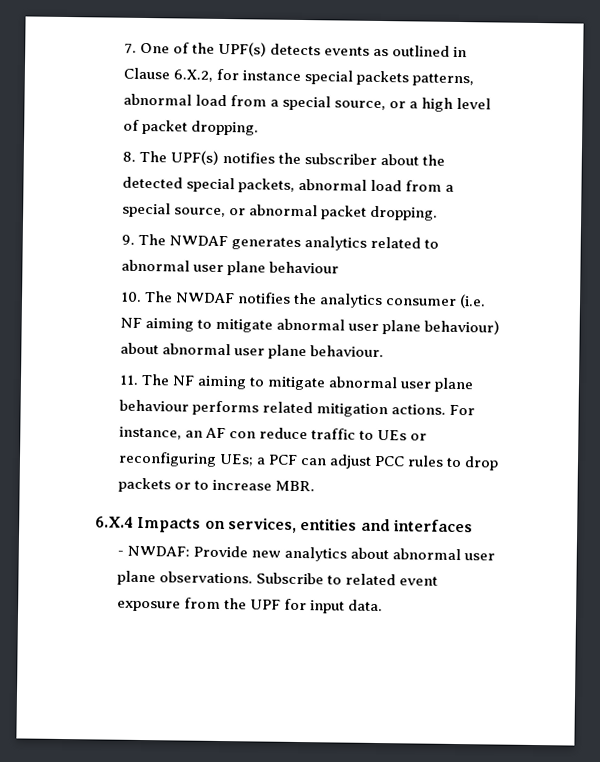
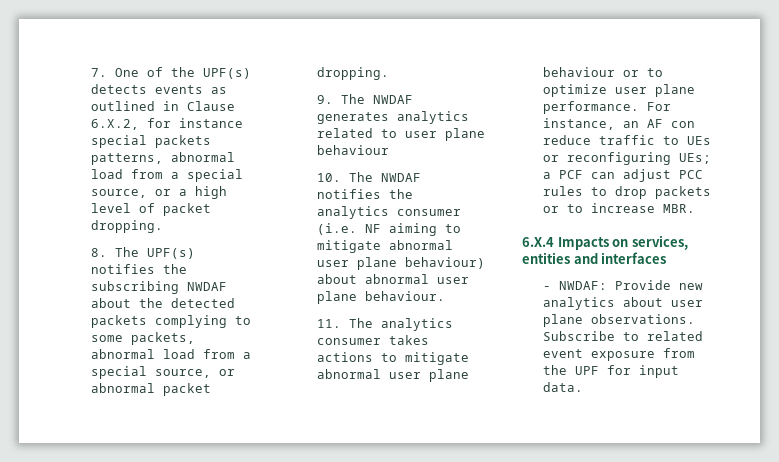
- 8. The UPF(s) notifies the subscriber about the detected special packets, abnormal load from a special source, or abnormal packet dropping.
+ 8. The UPF(s) notifies the subscribing NWDAF about the detected packets complying to some packets, abnormal load from a special source, or abnormal packet dropping.
- 9. The NWDAF generates analytics related to abnormal user plane behaviour
+ 9. The NWDAF generates analytics related to user plane behaviour
- 11. The NF aiming to mitigate abnormal user plane behaviour performs related mitigation actions.
+ 11. The analytics consumer takes actions to mitigate abnormal user plane behaviour or to optimize user plane performance.
- - NWDAF: Provide new analytics about abnormal user plane observations.
+ - NWDAF: Provide new analytics about user plane observations.

